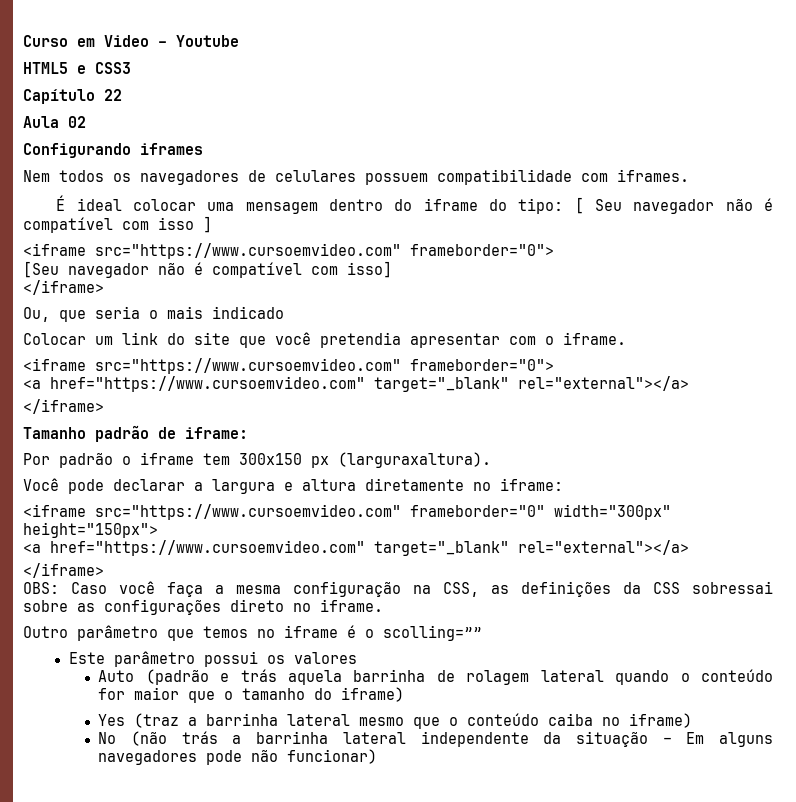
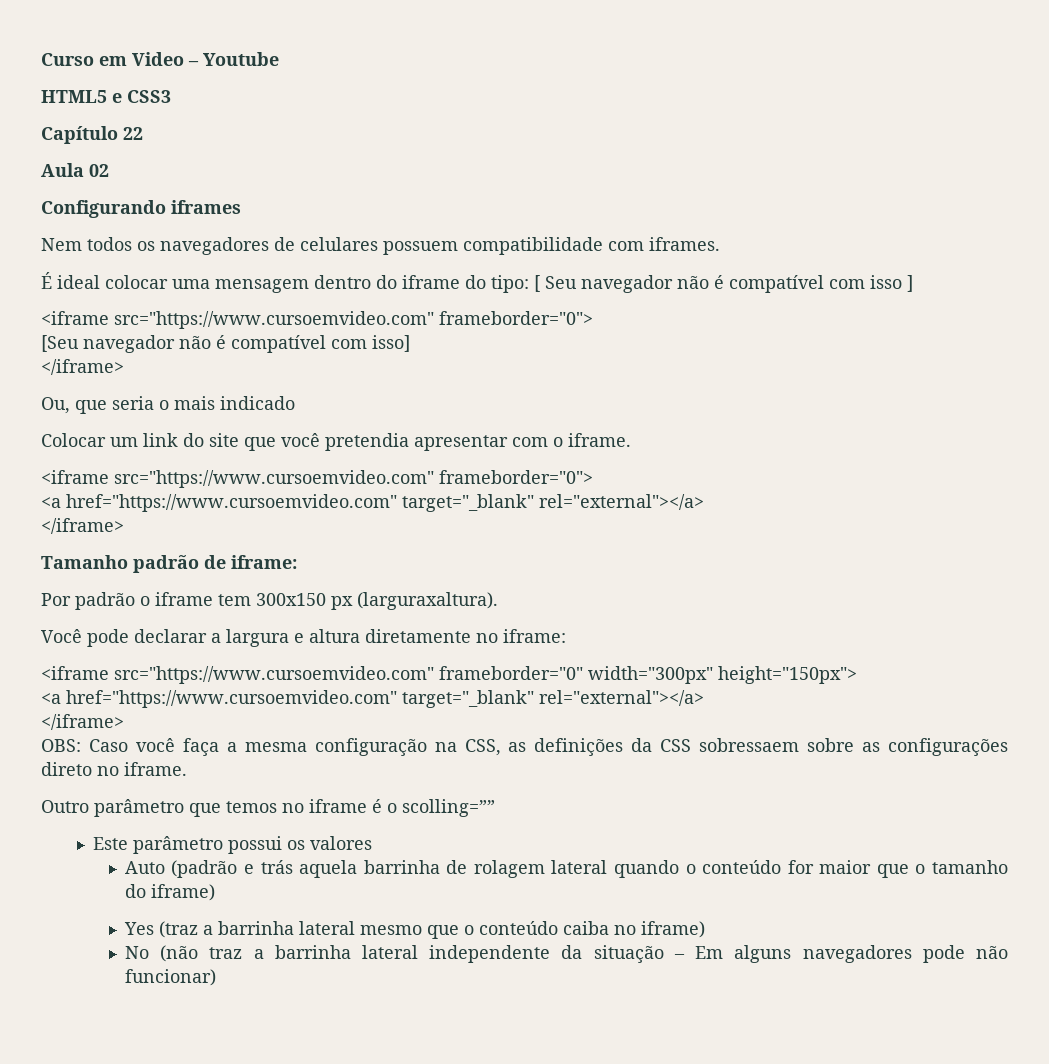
- OBS: Caso você faça a mesma configuração na CSS, as definições da CSS sobressai sobre as configurações direto no iframe.
+ OBS: Caso você faça a mesma configuração na CSS, as definições da CSS sobressaem sobre as configurações direto no iframe.
- No (não trás a barrinha lateral independente da situação – Em alguns navegadores pode não funcionar)
+ No (não traz a barrinha lateral independente da situação – Em alguns navegadores pode não funcionar)

